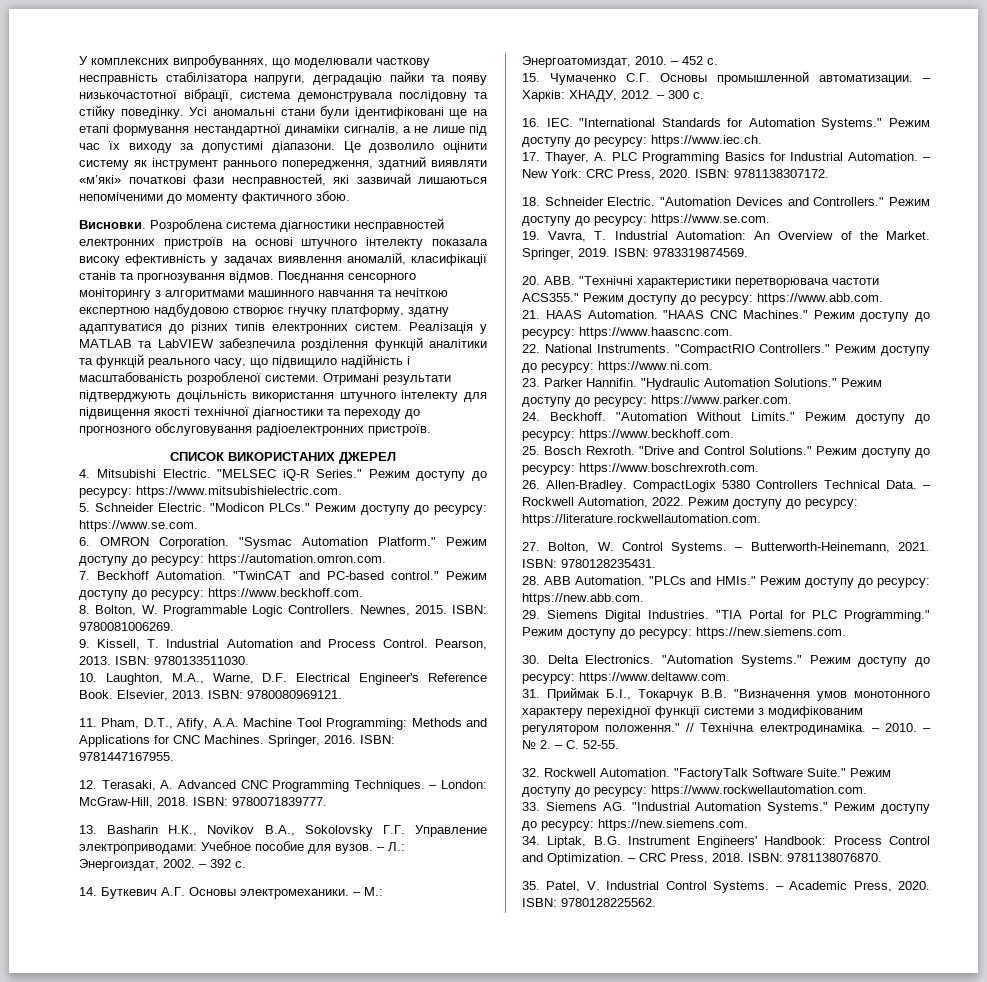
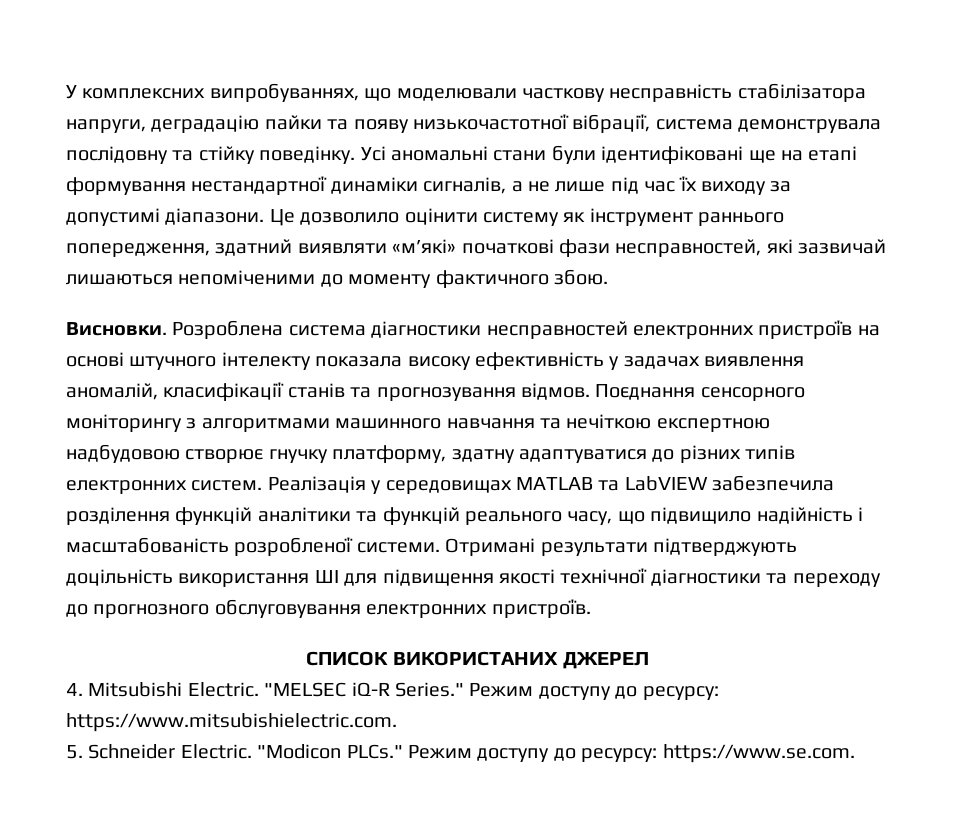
- Реалізація у MATLAB та LabVIEW забезпечила розділення функцій аналітики та функцій реального часу, що підвищило надійність і масштабованість розробленої системи.
+ Реалізація у середовищах MATLAB та LabVIEW забезпечила розділення функцій аналітики та функцій реального часу, що підвищило надійність і масштабованість розробленої системи.
- Отримані результати підтверджують доцільність використання штучного інтелекту для підвищення якості технічної діагностики та переходу до прогнозного обслуговування радіоелектронних пристроїв.
+ Отримані результати підтверджують доцільність використання ШІ для підвищення якості технічної діагностики та переходу до прогнозного обслуговування електронних пристроїв.
- 6. OMRON Corporation. "Sysmac Automation Platform." Режим доступу до ресурсу: https://automation.omron.com.
- 7. Beckhoff Automation. "TwinCAT and PC-based control." Режим доступу до ресурсу: https://www.beckhoff.com.
- 8. Bolton, W. Programmable Logic Controllers. Newnes, 2015. ISBN: 9780081006269.
- 9. Kissell, T. Industrial Automation and Process Control. Pearson, 2013. ISBN: 9780133511030.
- 10. Laughton, M.A., Warne, D.F. Electrical Engineer's Reference Book. Elsevier, 2013. ISBN: 9780080969121.
- 11. Pham, D.T., Afify, A.A. Machine Tool Programming: Methods and Applications for CNC Machines. Springer, 2016. ISBN: 9781447167955.
- 12. Terasaki, A. Advanced CNC Programming Techniques. – London: McGraw-Hill, 2018. ISBN: 9780071839777.
- 13. Basharin Н.К., Novikov В.А., Sokolovsky Г.Г. Управление электроприводами: Учебное пособие для вузов. – Л.: Энергоиздат, 2002. – 392 с.
- 14. Буткевич А.Г. Основы электромеханики. – М.: Энергоатомиздат, 2010. – 452 с.
- 15. Чумаченко С.Г. Основы промышленной автоматизации. – Харків: ХНАДУ, 2012. – 300 с.
- 16. IEC. "International Standards for Automation Systems." Режим доступу до ресурсу: https://www.iec.ch.
- 17. Thayer, A. PLC Programming Basics for Industrial Automation. – New York: CRC Press, 2020. ISBN: 9781138307172.
- 18. Schneider Electric. "Automation Devices and Controllers." Режим доступу до ресурсу: https://www.se.com.
- 19. Vavra, T. Industrial Automation: An Overview of the Market. Springer, 2019. ISBN: 9783319874569.
- 20. ABB. "Технічні характеристики перетворювача частоти ACS355." Режим доступу до ресурсу: https://www.abb.com.
- 21. HAAS Automation. "HAAS CNC Machines." Режим доступу до ресурсу: https://www.haascnc.com.
- 22. National Instruments. "CompactRIO Controllers." Режим доступу до ресурсу: https://www.ni.com.
- 23. Parker Hannifin. "Hydraulic Automation Solutions." Режим доступу до ресурсу: https://www.parker.com.
- 24. Beckhoff. "Automation Without Limits." Режим доступу до ресурсу: https://www.beckhoff.com.
- 25. Bosch Rexroth. "Drive and Control Solutions." Режим доступу до ресурсу: https://www.boschrexroth.com.
- 26. Allen-Bradley. CompactLogix 5380 Controllers Technical Data. – Rockwell Automation, 2022. Режим доступу до ресурсу: https://literature.rockwellautomation.com.
- 27. Bolton, W. Control Systems. – Butterworth-Heinemann, 2021. ISBN: 9780128235431.
- 28. ABB Automation. "PLCs and HMIs." Режим доступу до ресурсу: https://new.abb.com.
- 29. Siemens Digital Industries. "TIA Portal for PLC Programming." Режим доступу до ресурсу: https://new.siemens.com.
- 30. Delta Electronics. "Automation Systems." Режим доступу до ресурсу: https://www.deltaww.com.
- 31. Приймак Б.І., Токарчук В.В. "Визначення умов монотонного характеру перехідної функції системи з модифікованим регулятором положення." // Технічна електродинаміка. – 2010. – № 2. – С. 52-55.
- 32. Rockwell Automation. "FactoryTalk Software Suite." Режим доступу до ресурсу: https://www.rockwellautomation.com.
- 33. Siemens AG. "Industrial Automation Systems." Режим доступу до ресурсу: https://new.siemens.com.
- 34. Liptak, B.G. Instrument Engineers' Handbook: Process Control and Optimization. – CRC Press, 2018. ISBN: 9781138076870.
- 35. Patel, V. Industrial Control Systems. – Academic Press, 2020. ISBN: 9780128225562.

